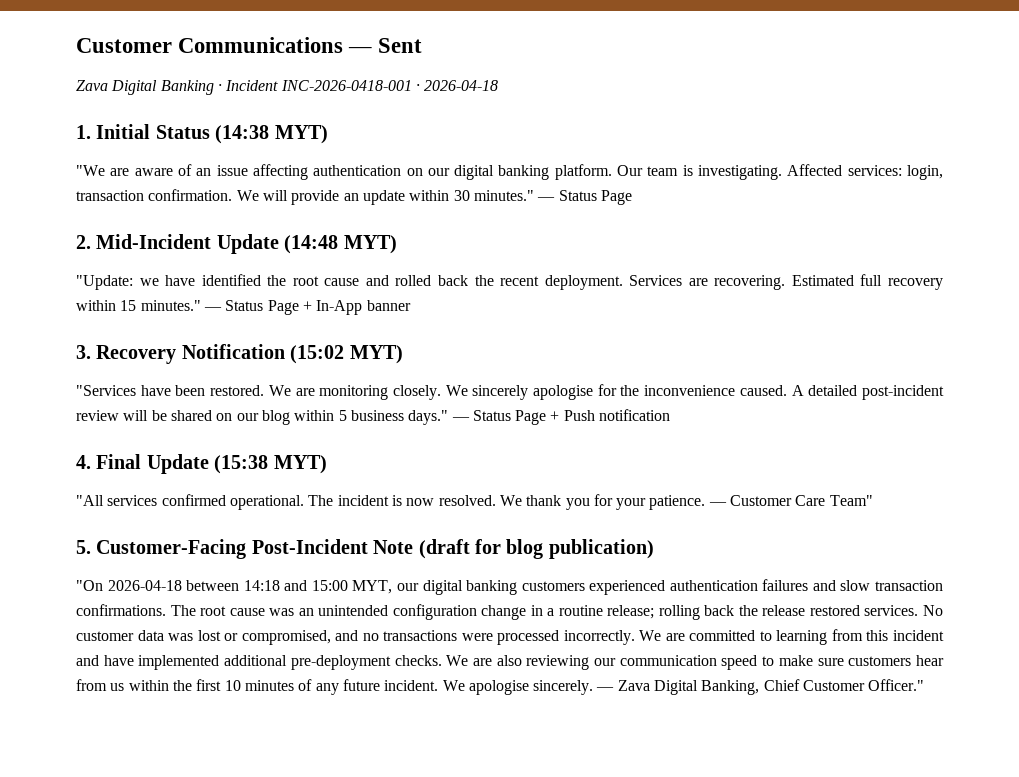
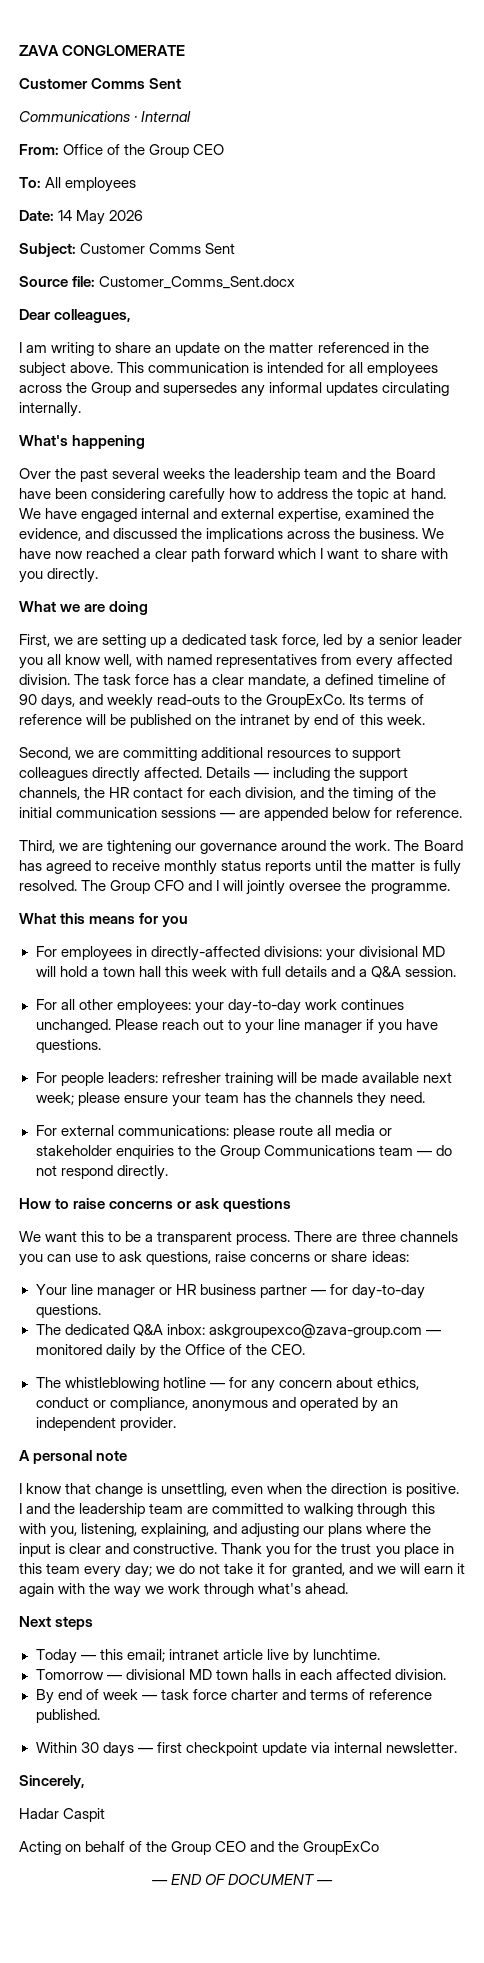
- Customer Communications — Sent
- Zava Digital Banking · Incident INC-2026-0418-001 · 2026-04-18
- 1. Initial Status (14:38 MYT)
- "We are aware of an issue affecting authentication on our digital banking platform. Our team is investigating. Affected services: login, transaction confirmation. We will provide an update within 30 minutes." — Status Page
- 2. Mid-Incident Update (14:48 MYT)
- "Update: we have identified the root cause and rolled back the recent deployment. Services are recovering. Estimated full recovery within 15 minutes." — Status Page + In-App banner
- 3. Recovery Notification (15:02 MYT)
- "Services have been restored. We are monitoring closely. We sincerely apologise for the inconvenience caused. A detailed post-incident review will be shared on our blog within 5 business days." — Status Page + Push notification
- 4. Final Update (15:38 MYT)
- "All services confirmed operational. The incident is now resolved. We thank you for your patience. — Customer Care Team"
- 5. Customer-Facing Post-Incident Note (draft for blog publication)
- "On 2026-04-18 between 14:18 and 15:00 MYT, our digital banking customers experienced authentication failures and slow transaction confirmations. The root cause was an unintended configuration change in a routine release; rolling back the release restored services. No customer data was lost or compromised, and no transactions were processed incorrectly. We are committed to learning from this incident and have implemented additional pre-deployment checks. We are also reviewing our communication speed to make sure customers hear from us within the first 10 minutes of any future incident. We apologise sincerely. — Zava Digital Banking, Chief Customer Officer."
+ ZAVA CONGLOMERATE
+ Customer Comms Sent
+ Communications · Internal
+ From: Office of the Group CEO
+ To: All employees
+ Date: 14 May 2026
+ Subject: Customer Comms Sent
+ Source file: Customer_Comms_Sent.docx
+ Dear colleagues,
+ I am writing to share an update on the matter referenced in the subject above. This communication is intended for all employees across the Group and supersedes any informal updates circulating internally.
+ What's happening
+ Over the past several weeks the leadership team and the Board have been considering carefully how to address the topic at hand. We have engaged internal and external expertise, examined the evidence, and discussed the implications across the business. We have now reached a clear path forward which I want to share with you directly.
+ What we are doing
+ First, we are setting up a dedicated task force, led by a senior leader you all know well, with named representatives from every affected division. The task force has a clear mandate, a defined timeline of 90 days, and weekly read-outs to the GroupExCo. Its terms of reference will be published on the intranet by end of this week.
+ Second, we are committing additional resources to support colleagues directly affected. Details — including the support channels, the HR contact for each division, and the timing of the initial communication sessions — are appended below for reference.
+ Third, we are tightening our governance around the work. The Board has agreed to receive monthly status reports until the matter is fully resolved. The Group CFO and I will jointly oversee the programme.
+ What this means for you
+ For employees in directly-affected divisions: your divisional MD will hold a town hall this week with full details and a Q&A session.
+ For all other employees: your day-to-day work continues unchanged. Please reach out to your line manager if you have questions.
+ For people leaders: refresher training will be made available next week; please ensure your team has the channels they need.
+ For external communications: please route all media or stakeholder enquiries to the Group Communications team — do not respond directly.
+ How to raise concerns or ask questions
+ We want this to be a transparent process. There are three channels you can use to ask questions, raise concerns or share ideas:
+ Your line manager or HR business partner — for day-to-day questions.
+ The dedicated Q&A inbox: askgroupexco@zava-group.com — monitored daily by the Office of the CEO.
+ The whistleblowing hotline — for any concern about ethics, conduct or compliance, anonymous and operated by an independent provider.
+ A personal note
+ I know that change is unsettling, even when the direction is positive. I and the leadership team are committed to walking through this with you, listening, explaining, and adjusting our plans where the input is clear and constructive. Thank you for the trust you place in this team every day; we do not take it for granted, and we will earn it again with the way we work through what's ahead.
+ Next steps
+ Today — this email; intranet article live by lunchtime.
+ Tomorrow — divisional MD town halls in each affected division.
+ By end of week — task force charter and terms of reference published.
+ Within 30 days — first checkpoint update via internal newsletter.
+ Sincerely,
+ Hadar Caspit
+ Acting on behalf of the Group CEO and the GroupExCo
+ — END OF DOCUMENT —

